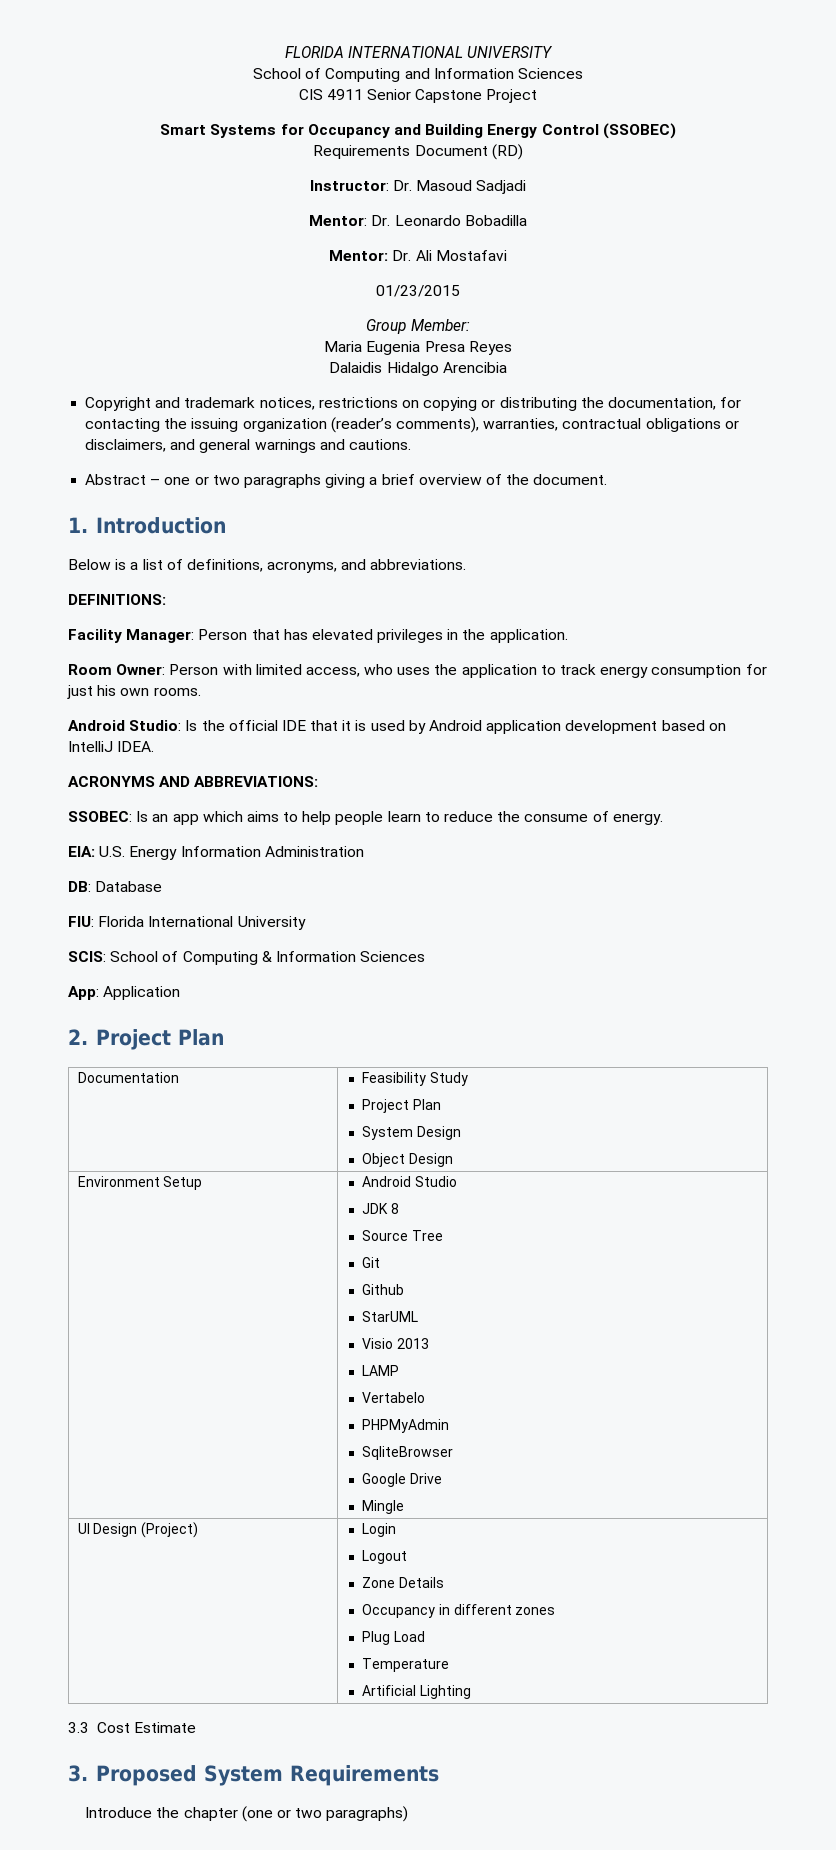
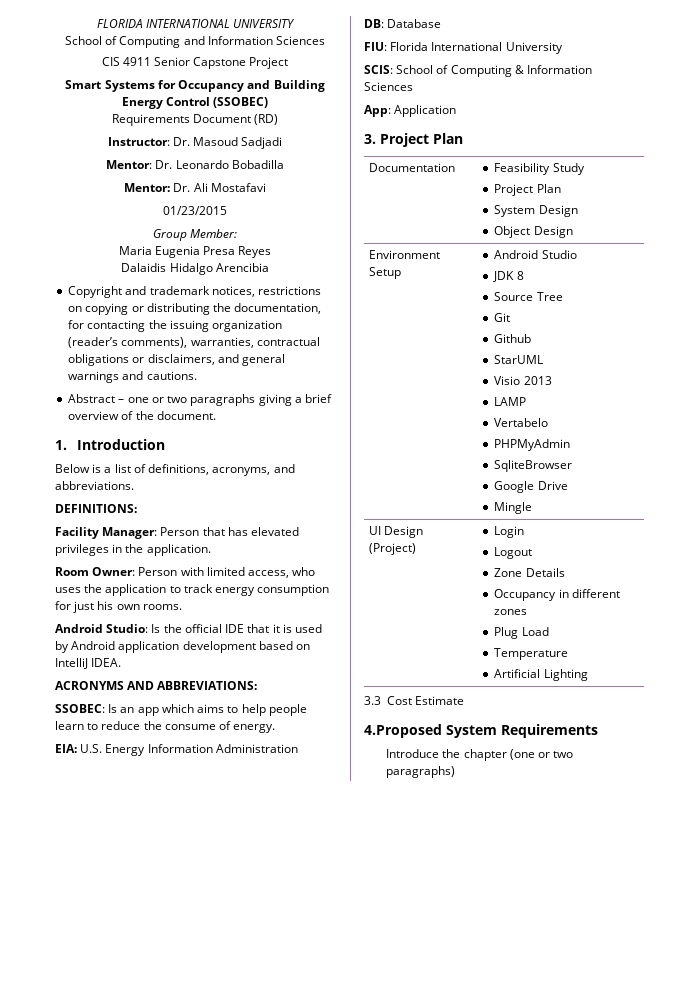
- 2. Project Plan
+ 3. Project Plan
- 3. Proposed System Requirements
+ 4.Proposed System Requirements

